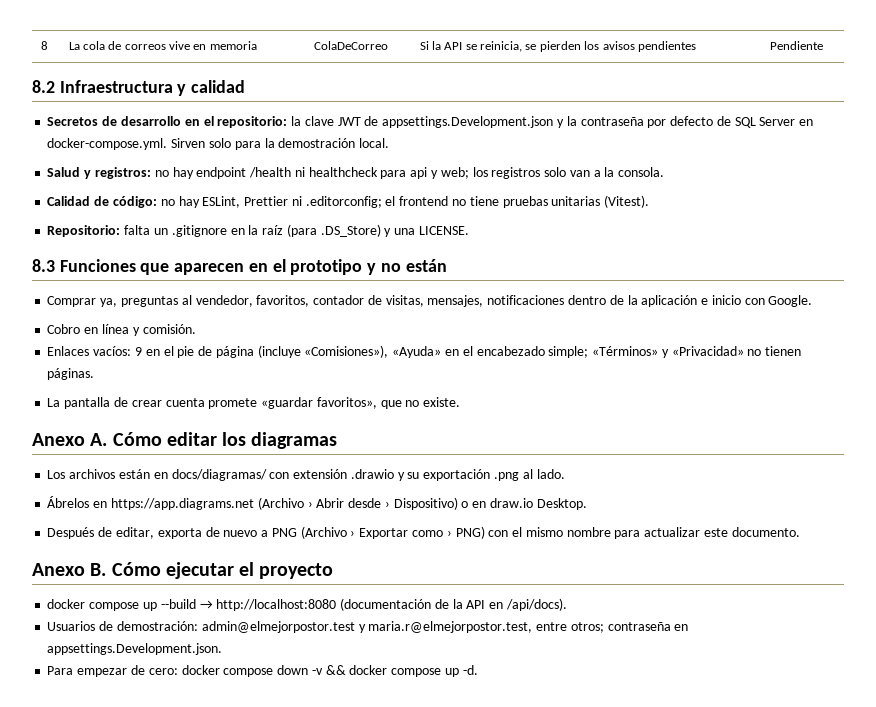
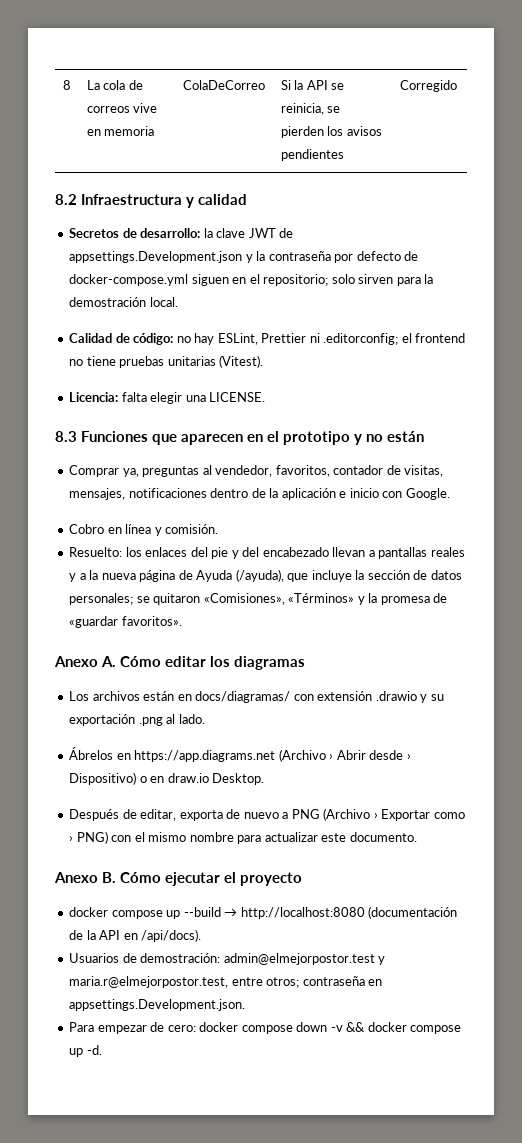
- 8 | La cola de correos vive en memoria | ColaDeCorreo | Si la API se reinicia, se pierden los avisos pendientes | Pendiente
+ 8 | La cola de correos vive en memoria | ColaDeCorreo | Si la API se reinicia, se pierden los avisos pendientes | Corregido
- Secretos de desarrollo en el repositorio: la clave JWT de appsettings.Development.json y la contraseña por defecto de SQL Server en docker-compose.yml. Sirven solo para la demostración local.
- Salud y registros: no hay endpoint /health ni healthcheck para api y web; los registros solo van a la consola.
+ Secretos de desarrollo: la clave JWT de appsettings.Development.json y la contraseña por defecto de docker-compose.yml siguen en el repositorio; solo sirven para la demostración local.
- Repositorio: falta un .gitignore en la raíz (para .DS_Store) y una LICENSE.
+ Licencia: falta elegir una LICENSE.
- Enlaces vacíos: 9 en el pie de página (incluye «Comisiones»), «Ayuda» en el encabezado simple; «Términos» y «Privacidad» no tienen páginas.
- La pantalla de crear cuenta promete «guardar favoritos», que no existe.
+ Resuelto: los enlaces del pie y del encabezado llevan a pantallas reales y a la nueva página de Ayuda (/ayuda), que incluye la sección de datos personales; se quitaron «Comisiones», «Términos» y la promesa de «guardar favoritos».

